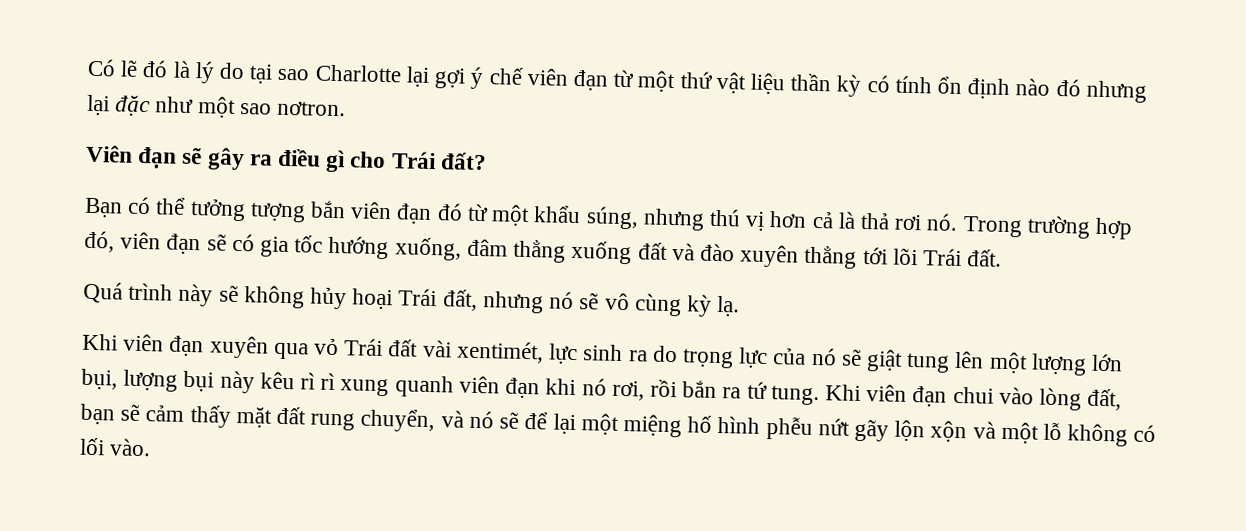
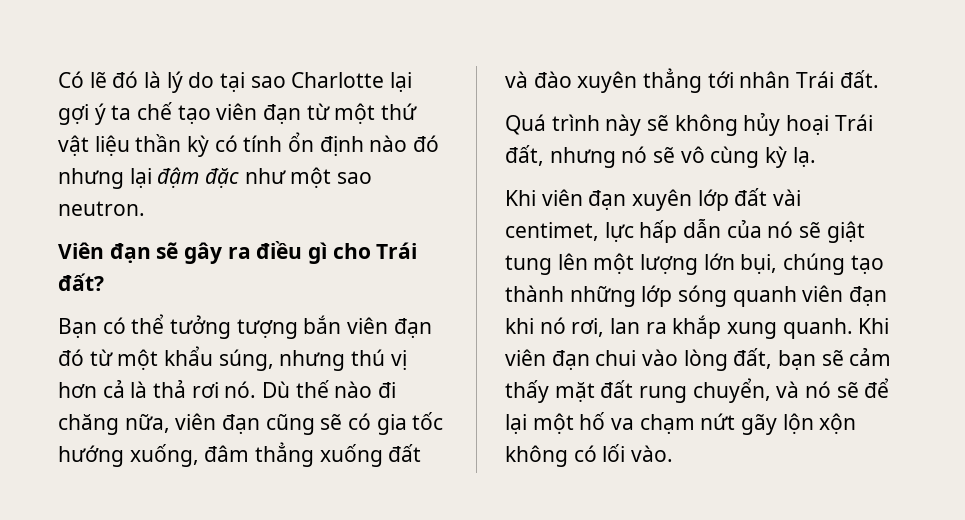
- Có lẽ đó là lý do tại sao Charlotte lại gợi ý chế viên đạn từ một thứ vật liệu thần kỳ có tính ổn định nào đó nhưng lại đặc như một sao nơtron.
+ Có lẽ đó là lý do tại sao Charlotte lại gợi ý ta chế tạo viên đạn từ một thứ vật liệu thần kỳ có tính ổn định nào đó nhưng lại đậm đặc như một sao neutron.
- Trong trường hợp đó, viên đạn sẽ có gia tốc hướng xuống, đâm thẳng xuống đất và đào xuyên thẳng tới lõi Trái đất.
+ Dù thế nào đi chăng nữa, viên đạn cũng sẽ có gia tốc hướng xuống, đâm thẳng xuống đất và đào xuyên thẳng tới nhân Trái đất.
- Khi viên đạn xuyên qua vỏ Trái đất vài xentimét, lực sinh ra do trọng lực của nó sẽ giật tung lên một lượng lớn bụi, lượng bụi này kêu rì rì xung quanh viên đạn khi nó rơi, rồi bắn ra tứ tung.
+ Khi viên đạn xuyên lớp đất vài centimet, lực hấp dẫn của nó sẽ giật tung lên một lượng lớn bụi, chúng tạo thành những lớp sóng quanh viên đạn khi nó rơi, lan ra khắp xung quanh.
- Khi viên đạn chui vào lòng đất, bạn sẽ cảm thấy mặt đất rung chuyển, và nó sẽ để lại một miệng hố hình phễu nứt gãy lộn xộn và một lỗ không có lối vào.
+ Khi viên đạn chui vào lòng đất, bạn sẽ cảm thấy mặt đất rung chuyển, và nó sẽ để lại một hố va chạm nứt gãy lộn xộn không có lối vào.

